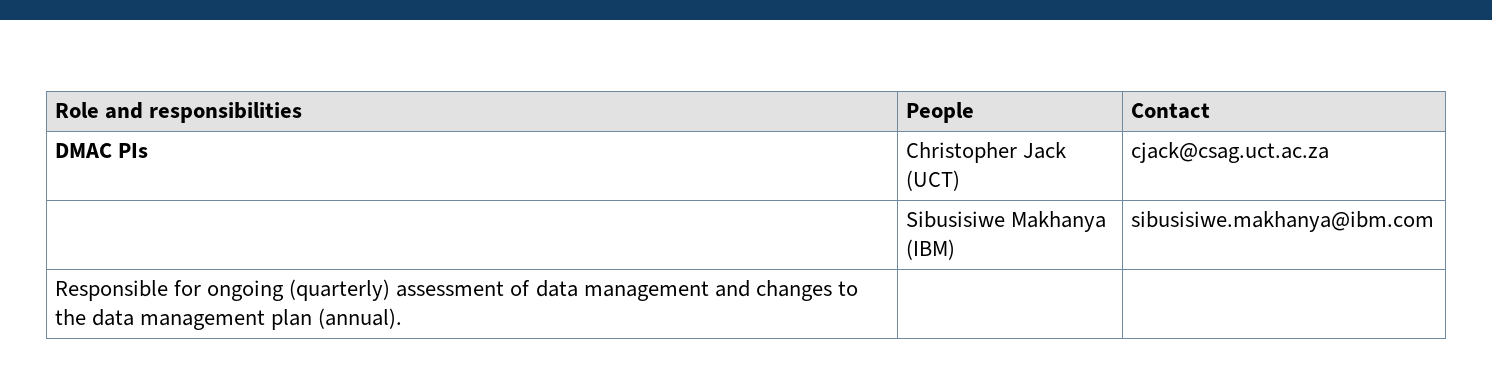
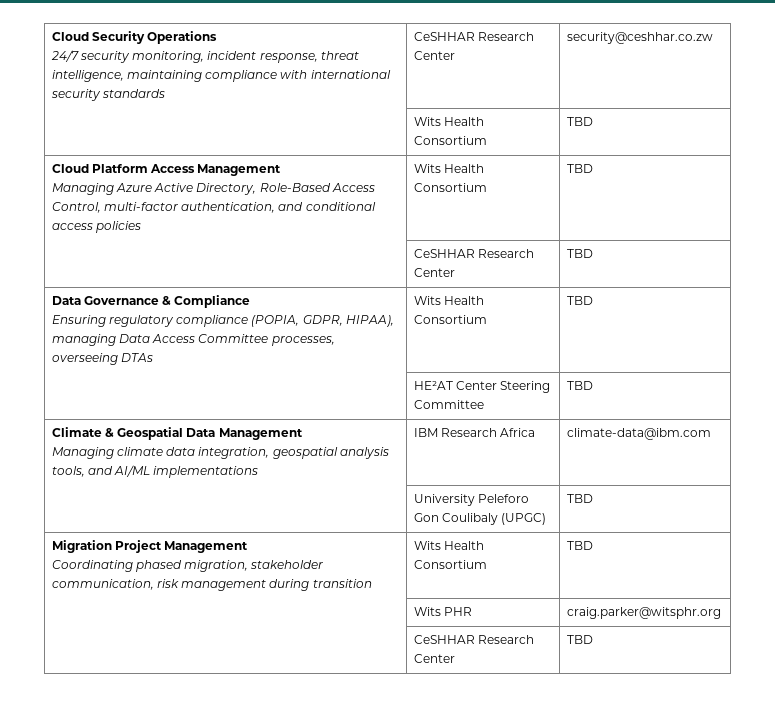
- Role and responsibilities | People | Contact
- DMAC PIs | Christopher Jack (UCT) | cjack@csag.uct.ac.za
- | Sibusisiwe Makhanya (IBM) | sibusisiwe.makhanya@ibm.com
- Responsible for ongoing (quarterly) assessment of data management and changes to the data management plan (annual). | |
+ Cloud Security Operations
+ 24/7 security monitoring, incident response, threat intelligence, maintaining compliance with international security standards | CeSHHAR Research Center | security@ceshhar.co.zw
+ | Wits Health Consortium | TBD
+ Cloud Platform Access Management
+ Managing Azure Active Directory, Role-Based Access Control, multi-factor authentication, and conditional access policies | Wits Health Consortium | TBD
+ | CeSHHAR Research Center | TBD
+ Data Governance & Compliance
+ Ensuring regulatory compliance (POPIA, GDPR, HIPAA), managing Data Access Committee processes, overseeing DTAs | Wits Health Consortium | TBD
+ | HE²AT Center Steering Committee | TBD
+ Climate & Geospatial Data Management
+ Managing climate data integration, geospatial analysis tools, and AI/ML implementations | IBM Research Africa | climate-data@ibm.com
+ | University Peleforo Gon Coulibaly (UPGC) | TBD
+ Migration Project Management
+ Coordinating phased migration, stakeholder communication, risk management during transition | Wits Health Consortium | TBD
+ | Wits PHR | craig.parker@witsphr.org
+ | CeSHHAR Research Center | TBD

